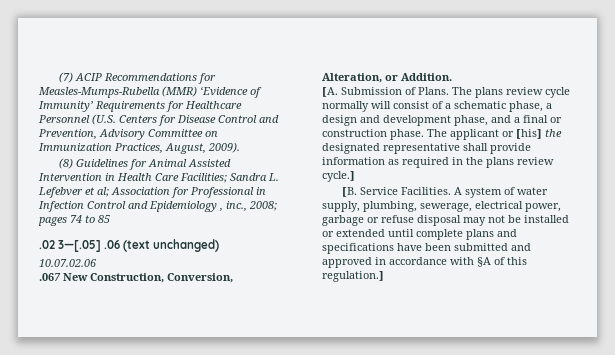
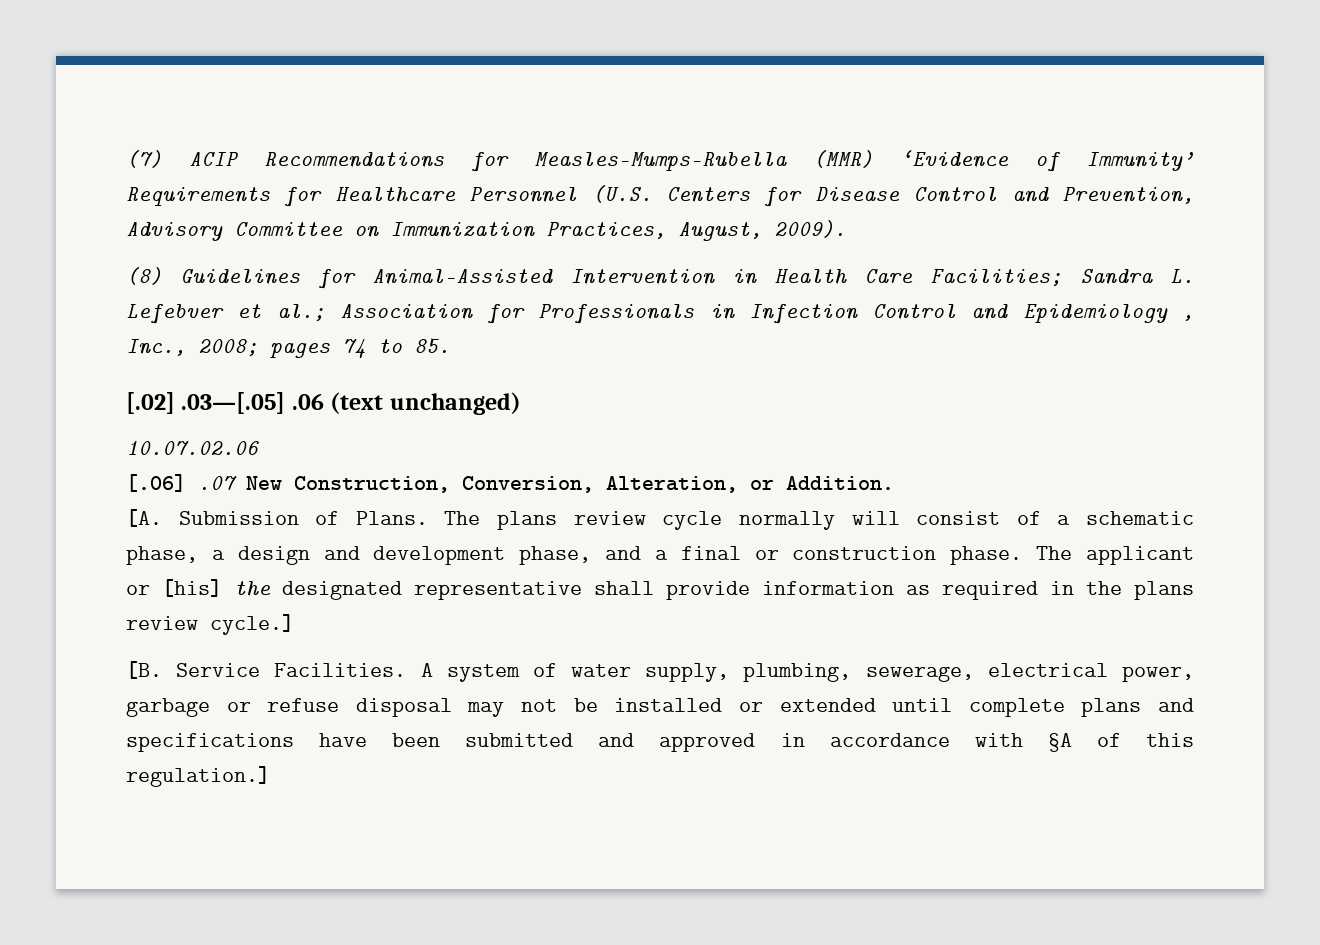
- (8) Guidelines for Animal Assisted Intervention in Health Care Facilities; Sandra L. Lefebver et al; Association for Professional in Infection Control and Epidemiology , inc., 2008; pages 74 to 85
- .02 3—[.05] .06 (text unchanged)
+ (8) Guidelines for Animal-Assisted Intervention in Health Care Facilities; Sandra L. Lefebver et al.; Association for Professionals in Infection Control and Epidemiology , Inc., 2008; pages 74 to 85.
+ [.02] .03—[.05] .06 (text unchanged)
- .067 New Construction, Conversion, Alteration, or Addition.
+ [.06] .07 New Construction, Conversion, Alteration, or Addition.

